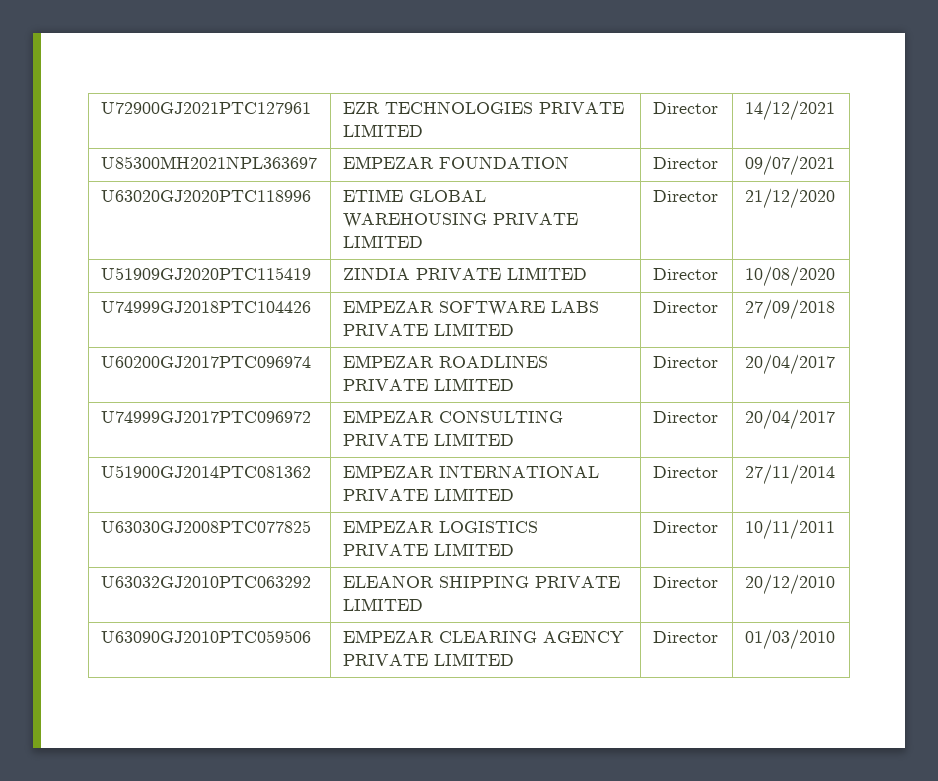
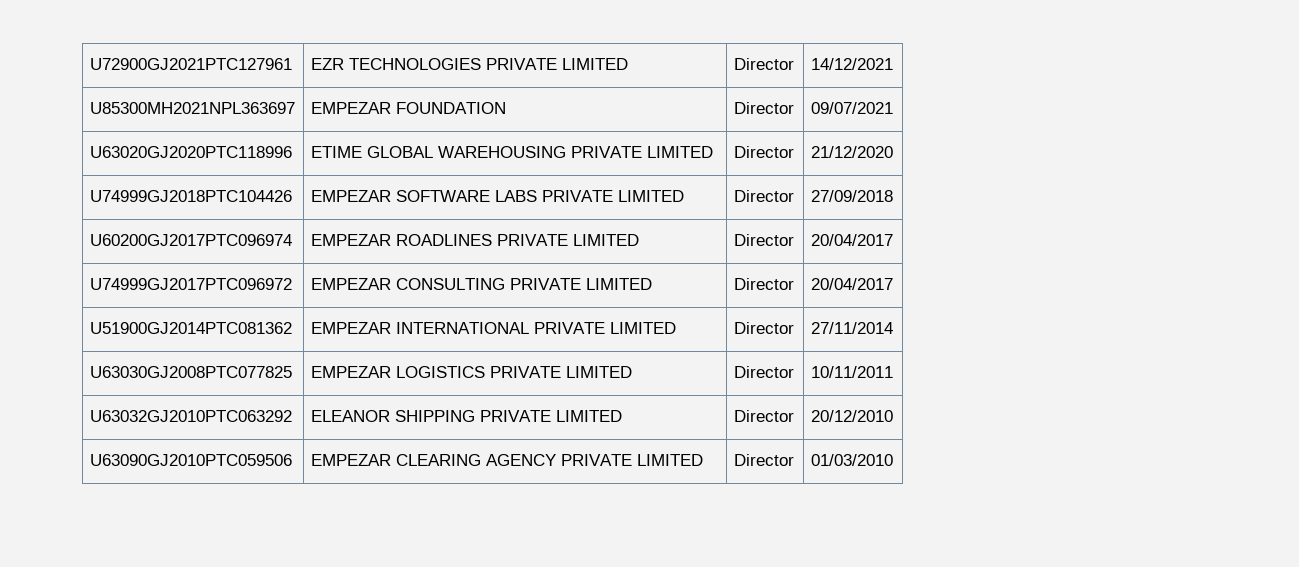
- U51909GJ2020PTC115419 | ZINDIA PRIVATE LIMITED | Director | 10/08/2020

